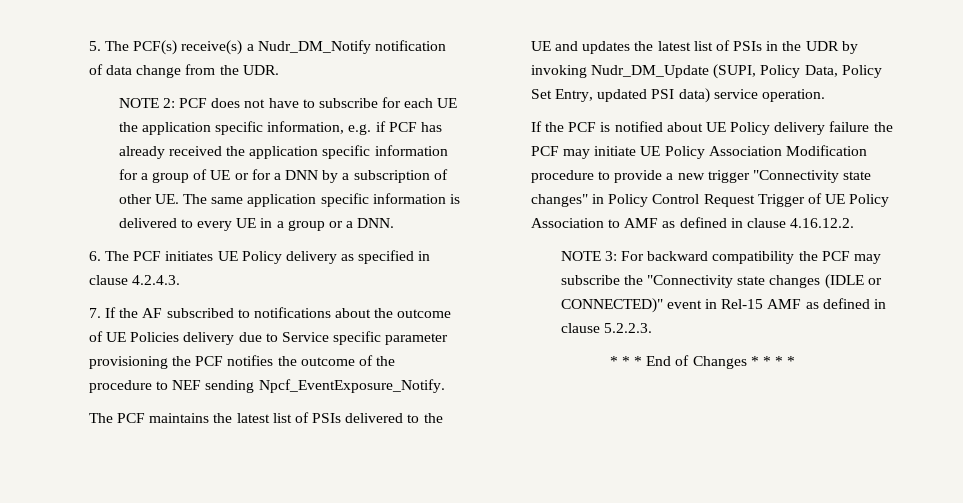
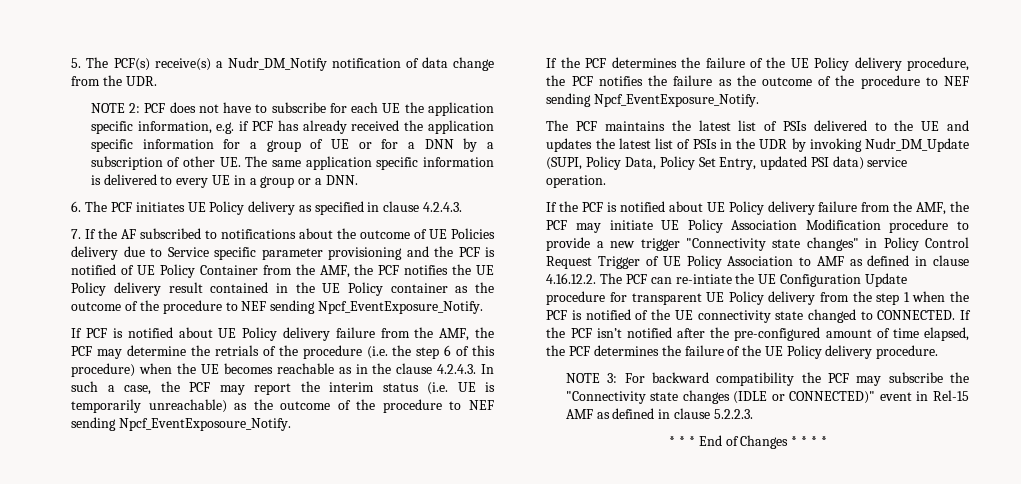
- 7. If the AF subscribed to notifications about the outcome of UE Policies delivery due to Service specific parameter provisioning the PCF notifies the outcome of the procedure to NEF sending Npcf_EventExposure_Notify.
+ 7. If the AF subscribed to notifications about the outcome of UE Policies delivery due to Service specific parameter provisioning and the PCF is notified of UE Policy Container from the AMF, the PCF notifies the UE Policy delivery result contained in the UE Policy container as the outcome of the procedure to NEF sending Npcf_EventExposure_Notify.
+ If PCF is notified about UE Policy delivery failure from the AMF, the PCF may determine the retrials of the procedure (i.e. the step 6 of this procedure) when the UE becomes reachable as in the clause 4.2.4.3. In such a case, the PCF may report the interim status (i.e. UE is temporarily unreachable) as the outcome of the procedure to NEF sending Npcf_EventExposoure_Notify.
+ If the PCF determines the failure of the UE Policy delivery procedure, the PCF notifies the failure as the outcome of the procedure to NEF sending Npcf_EventExposure_Notify.
- If the PCF is notified about UE Policy delivery failure the PCF may initiate UE Policy Association Modification procedure to provide a new trigger "Connectivity state changes" in Policy Control Request Trigger of UE Policy Association to AMF as defined in clause 4.16.12.2.
+ If the PCF is notified about UE Policy delivery failure from the AMF, the PCF may initiate UE Policy Association Modification procedure to provide a new trigger "Connectivity state changes" in Policy Control Request Trigger of UE Policy Association to AMF as defined in clause 4.16.12.2. The PCF can re-intiate the UE Configuration Update procedure for transparent UE Policy delivery from the step 1 when the PCF is notified of the UE connectivity state changed to CONNECTED. If the PCF isn’t notified after the pre-configured amount of time elapsed, the PCF determines the failure of the UE Policy delivery procedure.

